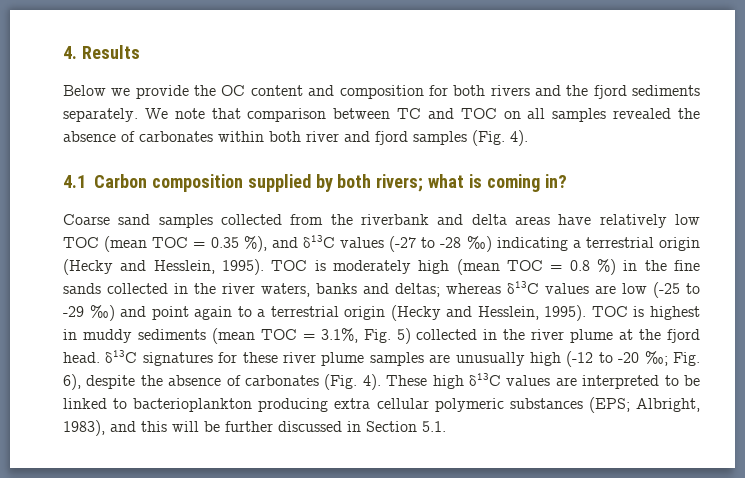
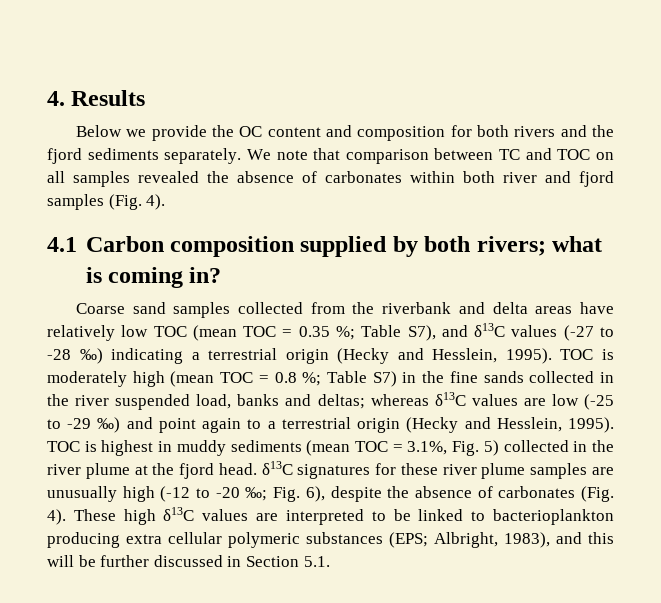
- Coarse sand samples collected from the riverbank and delta areas have relatively low TOC (mean TOC = 0.35 %), and δ13C values (-27 to -28 ‰) indicating a terrestrial origin (Hecky and Hesslein, 1995).
+ Coarse sand samples collected from the riverbank and delta areas have relatively low TOC (mean TOC = 0.35 %; Table S7), and δ13C values (-27 to -28 ‰) indicating a terrestrial origin (Hecky and Hesslein, 1995).
- TOC is moderately high (mean TOC = 0.8 %) in the fine sands collected in the river waters, banks and deltas; whereas δ13C values are low (-25 to -29 ‰) and point again to a terrestrial origin (Hecky and Hesslein, 1995).
+ TOC is moderately high (mean TOC = 0.8 %; Table S7) in the fine sands collected in the river suspended load, banks and deltas; whereas δ13C values are low (-25 to -29 ‰) and point again to a terrestrial origin (Hecky and Hesslein, 1995).

